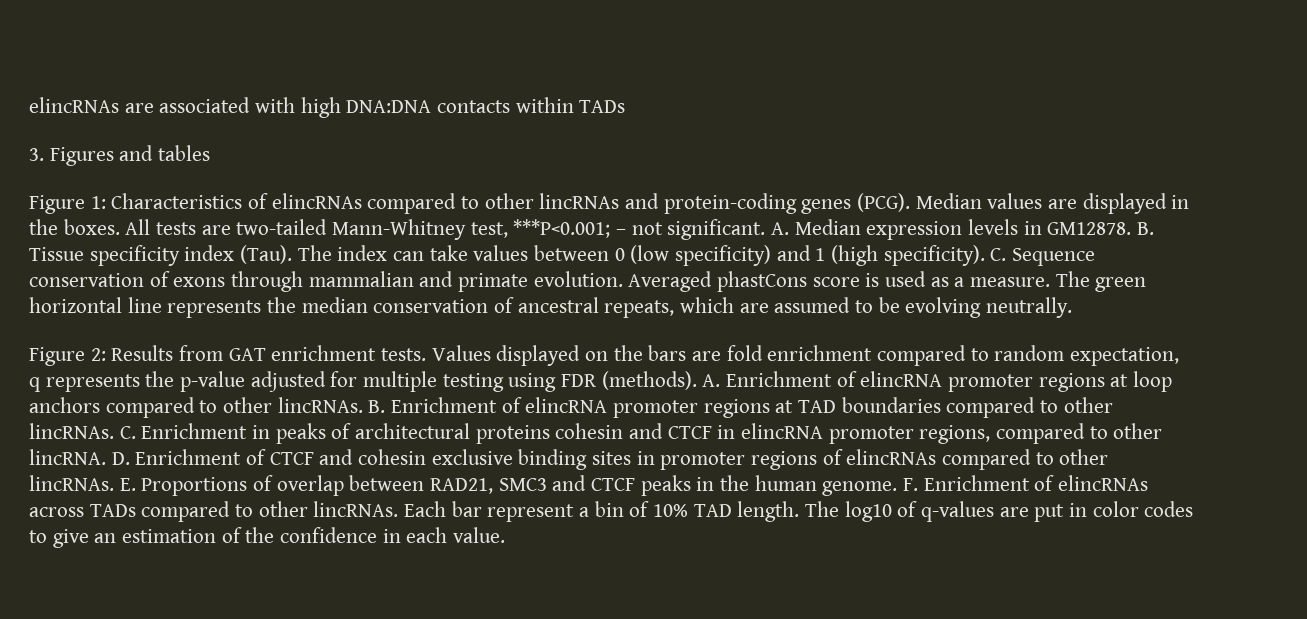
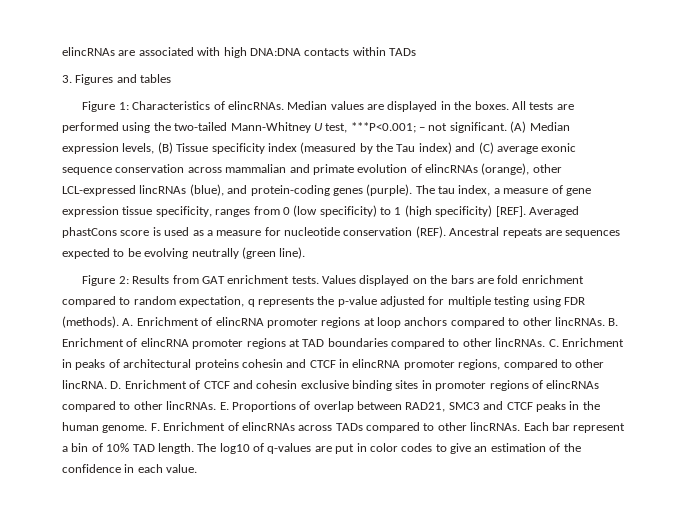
- Figure 1: Characteristics of elincRNAs compared to other lincRNAs and protein-coding genes (PCG).
+ Figure 1: Characteristics of elincRNAs.
- All tests are two-tailed Mann-Whitney test, ***P<0.001; – not significant.
+ All tests are performed using the two-tailed Mann-Whitney U test, ***P<0.001; – not significant.
- A. Median expression levels in GM12878. B. Tissue specificity index (Tau). The index can take values between 0 (low specificity) and 1 (high specificity). C. Sequence conservation of exons through mammalian and primate evolution.
+ (A) Median expression levels, (B) Tissue specificity index (measured by the Tau index) and (C) average exonic sequence conservation across mammalian and primate evolution of elincRNAs (orange), other LCL-expressed lincRNAs (blue), and protein-coding genes (purple). The tau index, a measure of gene expression tissue specificity, ranges from 0 (low specificity) to 1 (high specificity) [REF].
- Averaged phastCons score is used as a measure. The green horizontal line represents the median conservation of ancestral repeats, which are assumed to be evolving neutrally.
+ Averaged phastCons score is used as a measure for nucleotide conservation (REF). Ancestral repeats are sequences expected to be evolving neutrally (green line).

